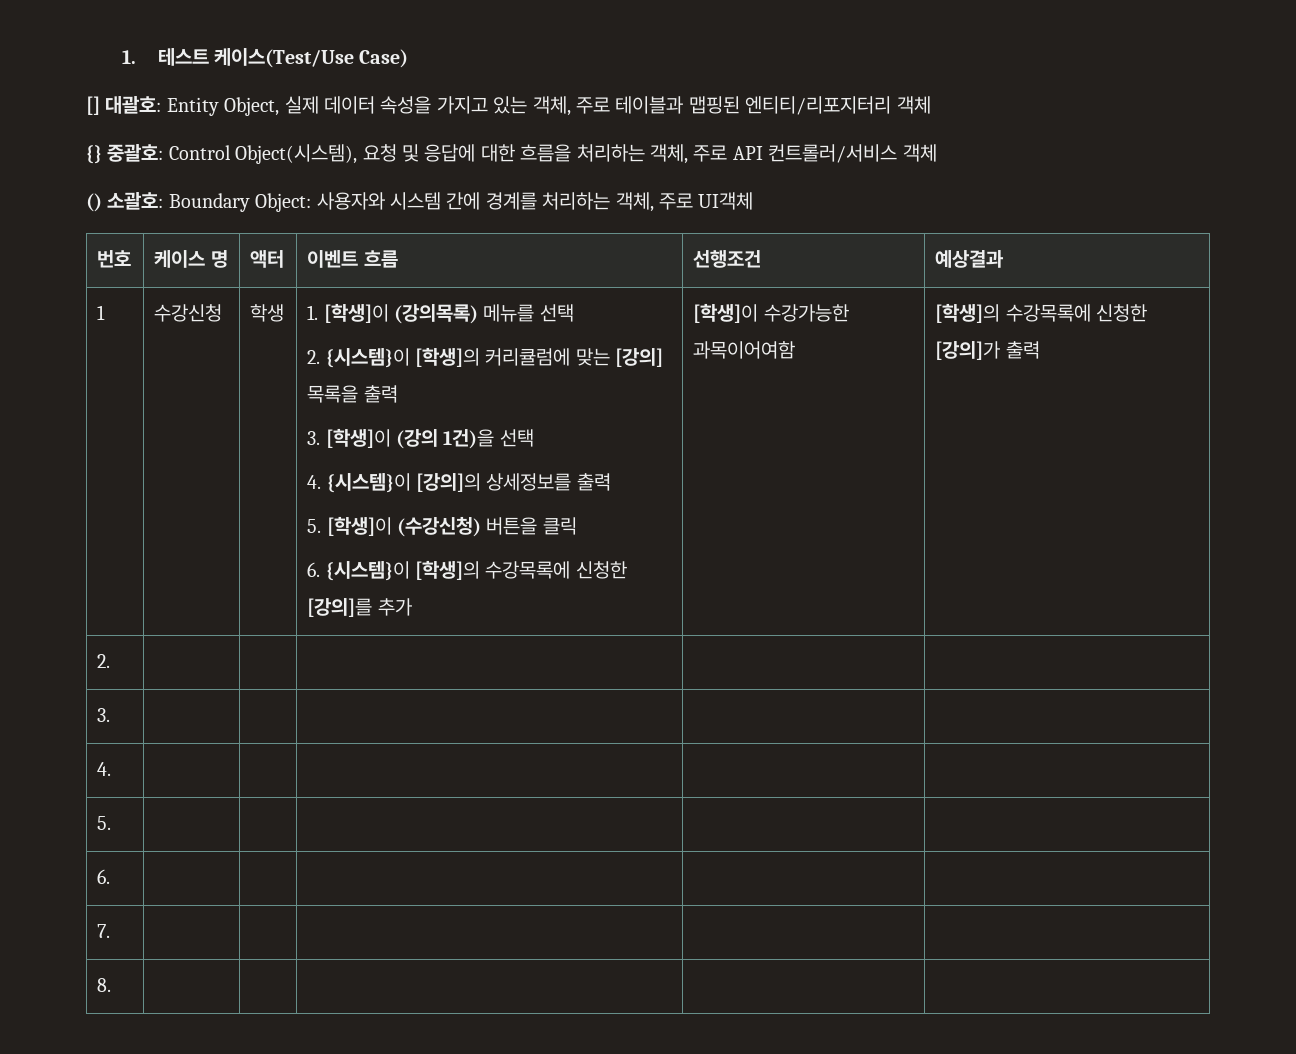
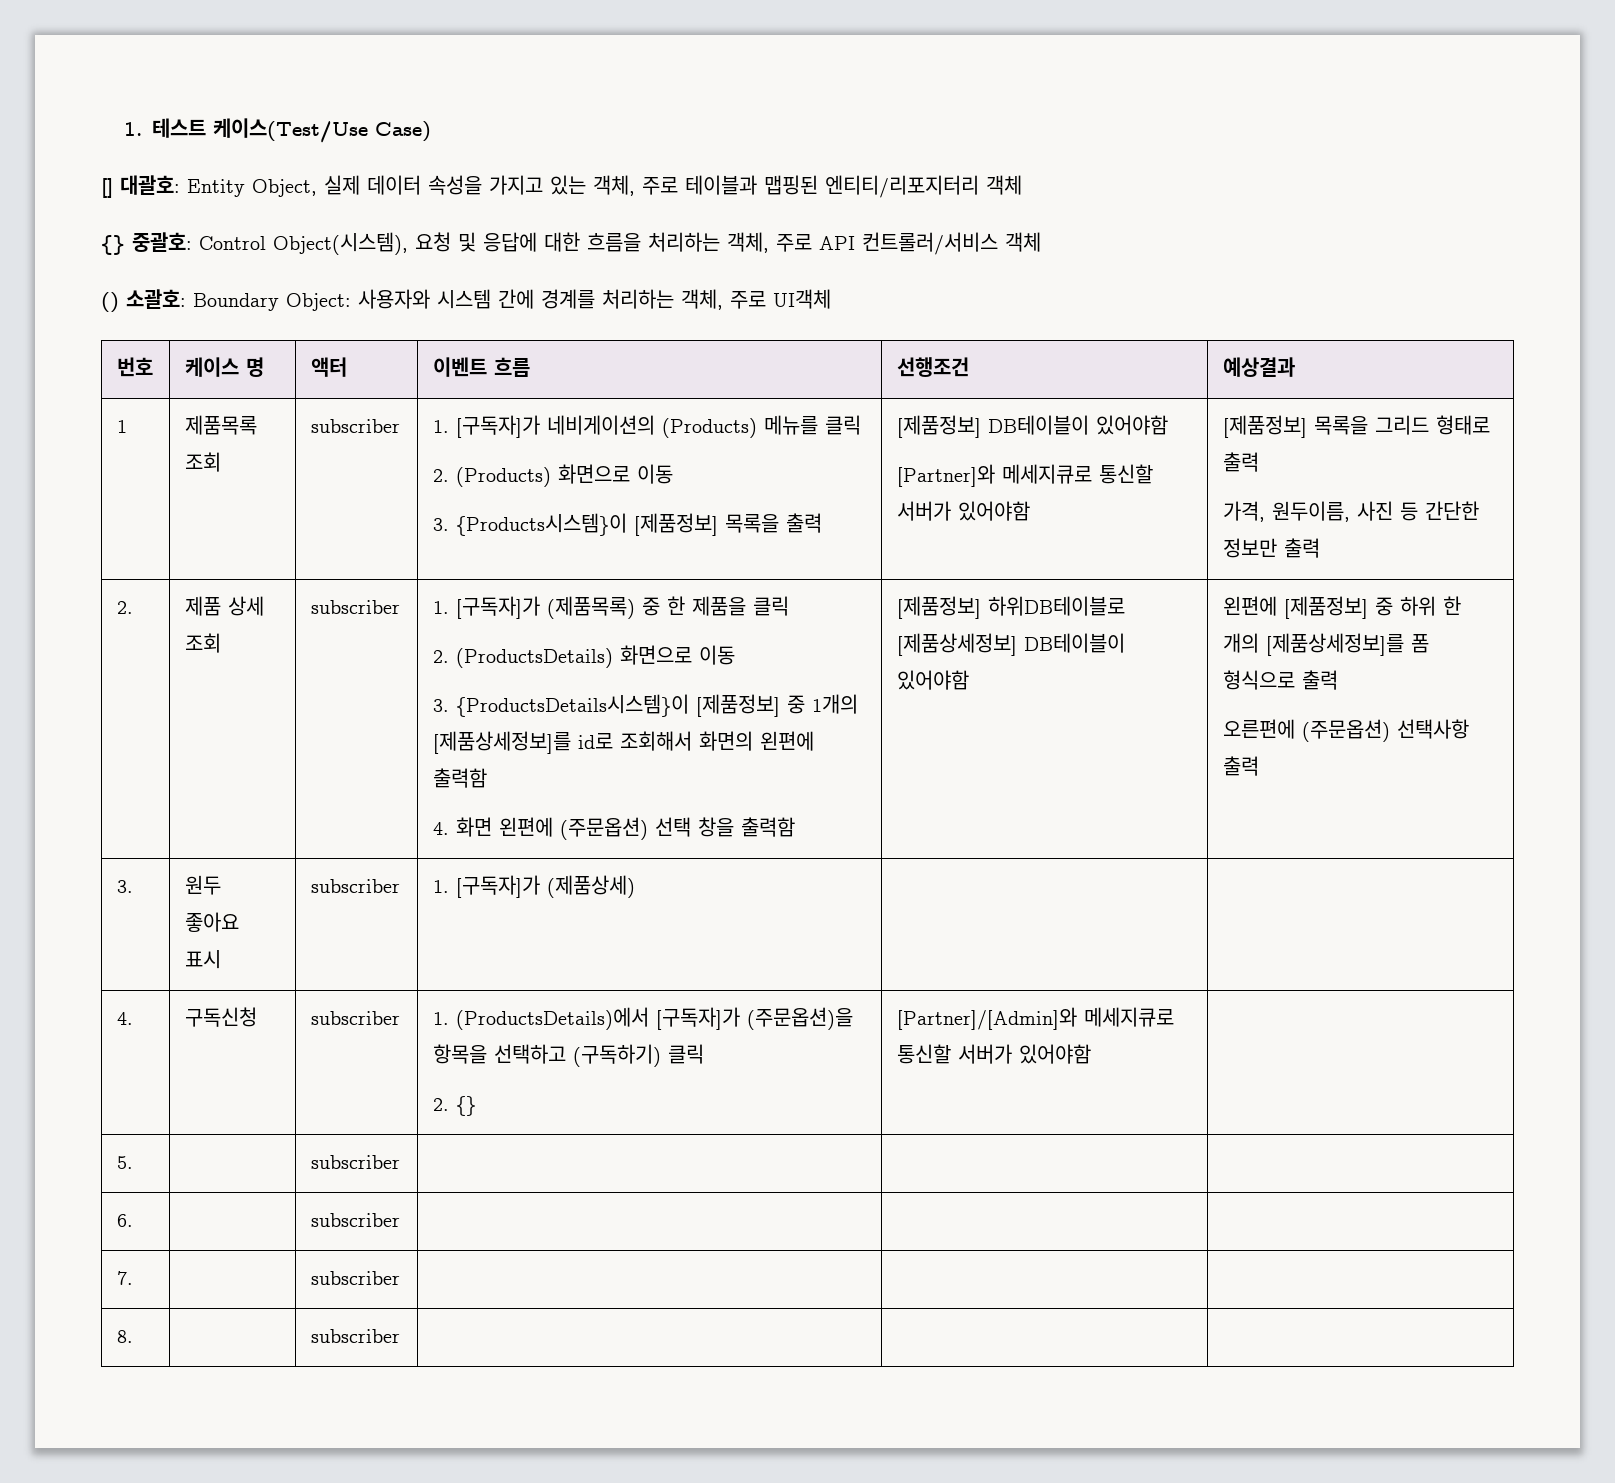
- 수강신청 | 학생 | 1. [학생]이 (강의목록) 메뉴를 선택
- 2. {시스템}이 [학생]의 커리큘럼에 맞는 [강의] 목록을 출력
- 3. [학생]이 (강의 1건)을 선택
- 4. {시스템}이 [강의]의 상세정보를 출력
- 5. [학생]이 (수강신청) 버튼을 클릭
- 6. {시스템}이 [학생]의 수강목록에 신청한 [강의]를 추가 | [학생]이 수강가능한 과목이어여함 | [학생]의 수강목록에 신청한 [강의]가 출력
- 2. | | | | |
- 3. | | | | |
- 4. | | | | |
+ 제품목록 조회 | subscriber | 1. [구독자]가 네비게이션의 (Products) 메뉴를 클릭
+ 2. (Products) 화면으로 이동
+ 3. {Products시스템}이 [제품정보] 목록을 출력 | [제품정보] DB테이블이 있어야함
+ [Partner]와 메세지큐로 통신할 서버가 있어야함 | [제품정보] 목록을 그리드 형태로 출력
+ 가격, 원두이름, 사진 등 간단한 정보만 출력
+ 2. | 제품 상세 조회 | subscriber | 1. [구독자]가 (제품목록) 중 한 제품을 클릭
+ 2. (ProductsDetails) 화면으로 이동
+ 3. {ProductsDetails시스템}이 [제품정보] 중 1개의 [제품상세정보]를 id로 조회해서 화면의 왼편에 출력함
+ 4. 화면 왼편에 (주문옵션) 선택 창을 출력함 | [제품정보] 하위DB테이블로 [제품상세정보] DB테이블이 있어야함 | 왼편에 [제품정보] 중 하위 한 개의 [제품상세정보]를 폼 형식으로 출력
+ 오른편에 (주문옵션) 선택사항 출력
+ 3. | 원두 좋아요 표시 | subscriber | 1. [구독자]가 (제품상세) | |
+ 4. | 구독신청 | subscriber | 1. (ProductsDetails)에서 [구독자]가 (주문옵션)을 항목을 선택하고 (구독하기) 클릭
+ 2. {} | [Partner]/[Admin]와 메세지큐로 통신할 서버가 있어야함 |
- 5. | | | | |
+ 5. | | subscriber | | |
- 6. | | | | |
+ 6. | | subscriber | | |
- 7. | | | | |
+ 7. | | subscriber | | |
- 8. | | | | |
+ 8. | | subscriber | | |

